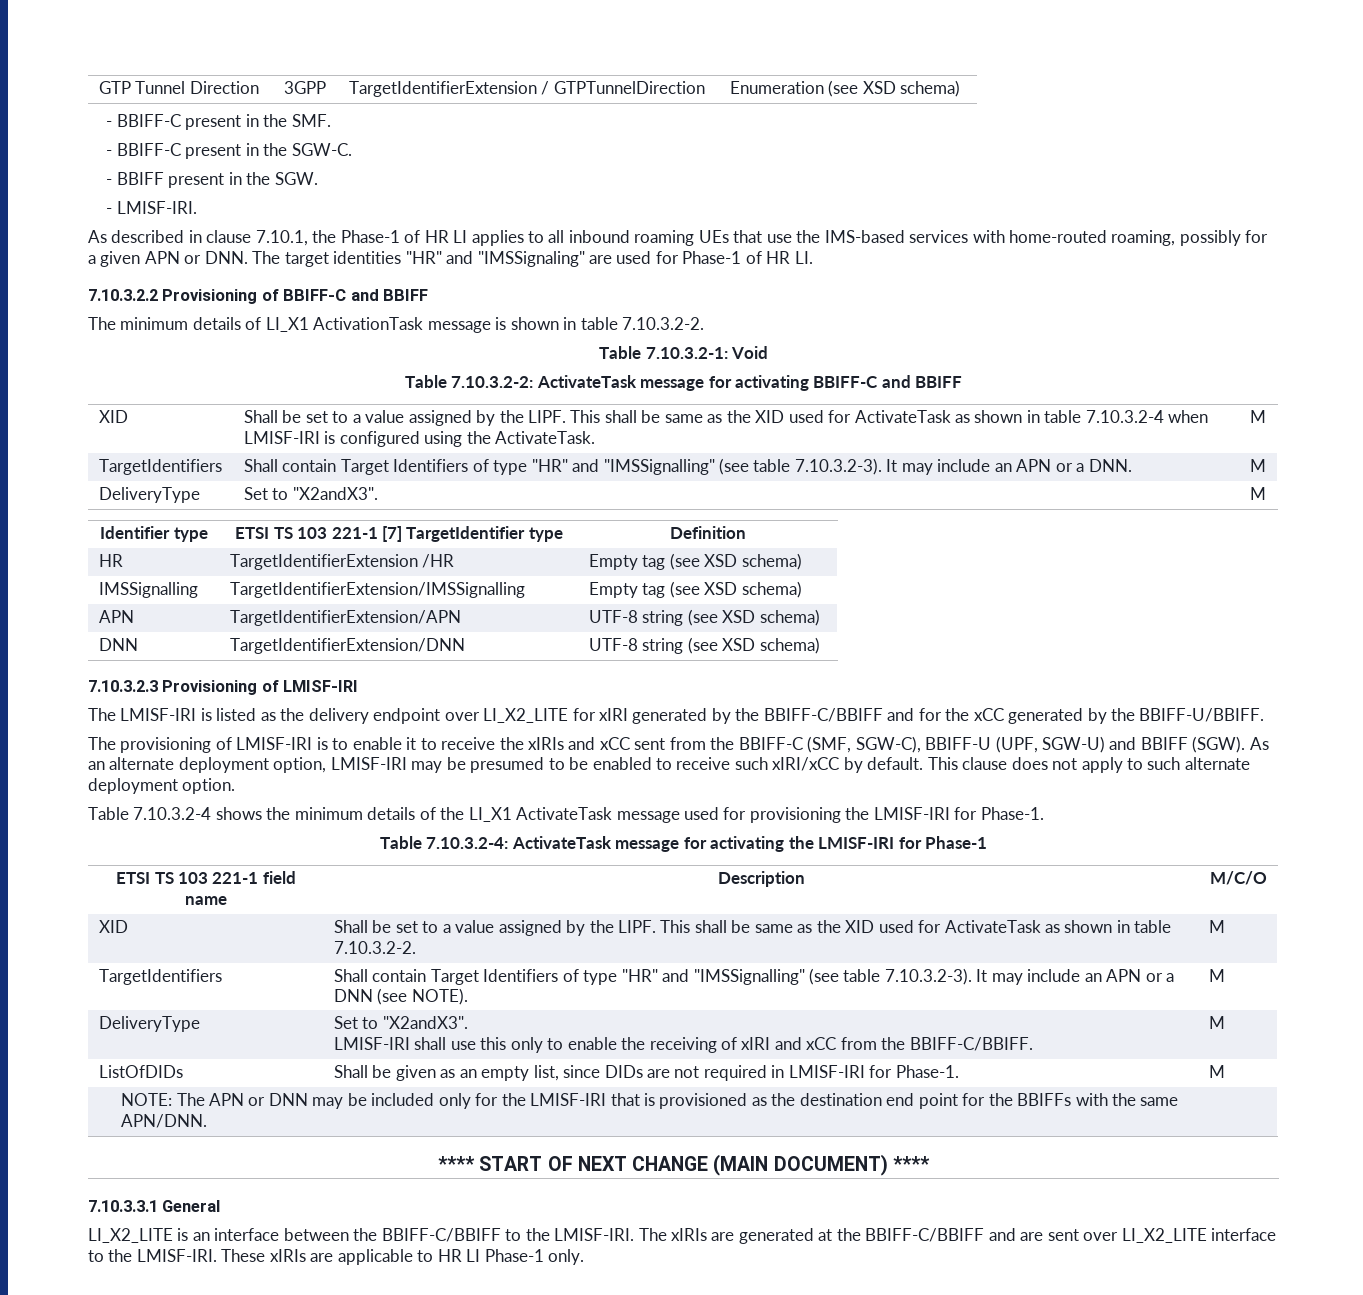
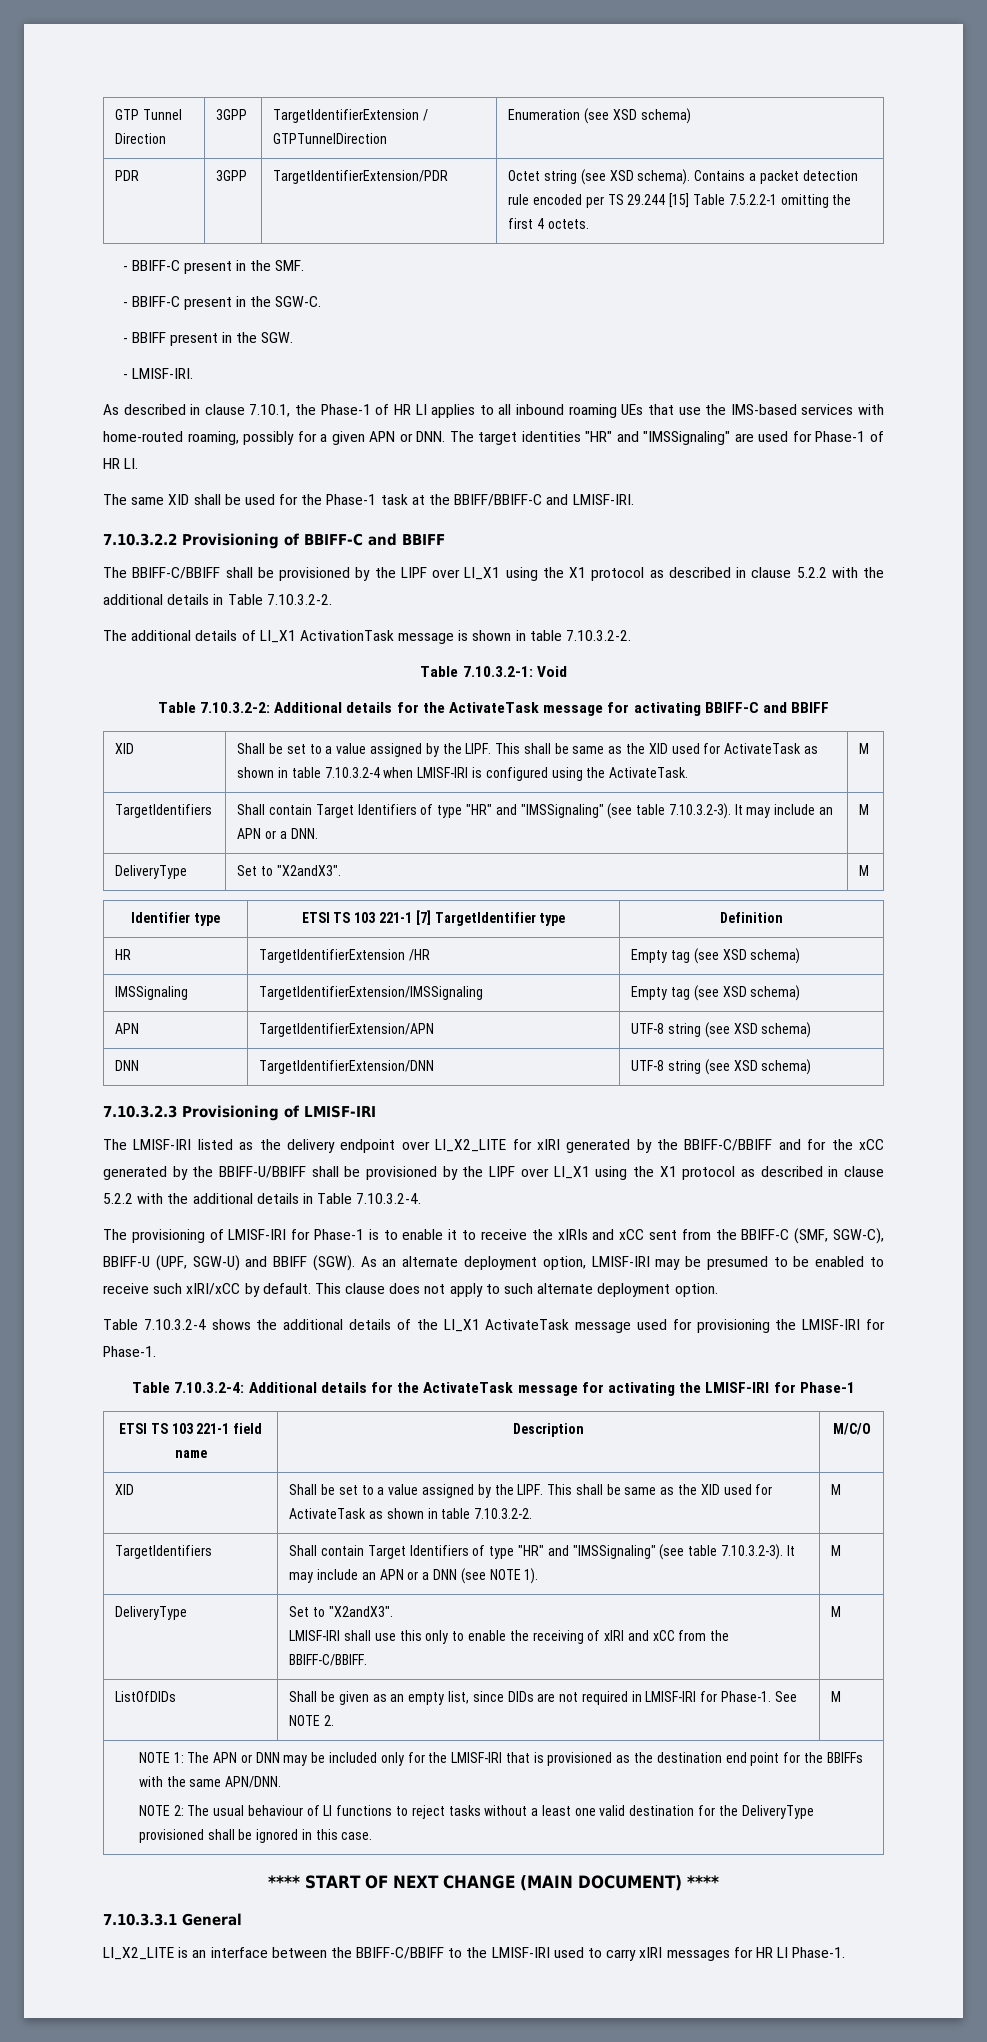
+ PDR | 3GPP | TargetIdentifierExtension/PDR | Octet string (see XSD schema). Contains a packet detection rule encoded per TS 29.244 [15] Table 7.5.2.2-1 omitting the first 4 octets.
+ The same XID shall be used for the Phase-1 task at the BBIFF/BBIFF-C and LMISF-IRI.
- The minimum details of LI_X1 ActivationTask message is shown in table 7.10.3.2-2.
+ The BBIFF-C/BBIFF shall be provisioned by the LIPF over LI_X1 using the X1 protocol as described in clause 5.2.2 with the additional details in Table 7.10.3.2-2.
+ The additional details of LI_X1 ActivationTask message is shown in table 7.10.3.2-2.
- Table 7.10.3.2-2: ActivateTask message for activating BBIFF-C and BBIFF
+ Table 7.10.3.2-2: Additional details for the ActivateTask message for activating BBIFF-C and BBIFF
- TargetIdentifiers | Shall contain Target Identifiers of type "HR" and "IMSSignalling" (see table 7.10.3.2-3). It may include an APN or a DNN. | M
+ TargetIdentifiers | Shall contain Target Identifiers of type "HR" and "IMSSignaling" (see table 7.10.3.2-3). It may include an APN or a DNN. | M
- IMSSignalling | TargetIdentifierExtension/IMSSignalling | Empty tag (see XSD schema)
+ IMSSignaling | TargetIdentifierExtension/IMSSignaling | Empty tag (see XSD schema)
- The LMISF-IRI is listed as the delivery endpoint over LI_X2_LITE for xIRI generated by the BBIFF-C/BBIFF and for the xCC generated by the BBIFF-U/BBIFF.
+ The LMISF-IRI listed as the delivery endpoint over LI_X2_LITE for xIRI generated by the BBIFF-C/BBIFF and for the xCC generated by the BBIFF-U/BBIFF shall be provisioned by the LIPF over LI_X1 using the X1 protocol as described in clause 5.2.2 with the additional details in Table 7.10.3.2-4.
- The provisioning of LMISF-IRI is to enable it to receive the xIRIs and xCC sent from the BBIFF-C (SMF, SGW-C), BBIFF-U (UPF, SGW-U) and BBIFF (SGW).
+ The provisioning of LMISF-IRI for Phase-1 is to enable it to receive the xIRIs and xCC sent from the BBIFF-C (SMF, SGW-C), BBIFF-U (UPF, SGW-U) and BBIFF (SGW).
- Table 7.10.3.2-4 shows the minimum details of the LI_X1 ActivateTask message used for provisioning the LMISF-IRI for Phase-1.
+ Table 7.10.3.2-4 shows the additional details of the LI_X1 ActivateTask message used for provisioning the LMISF-IRI for Phase-1.
- Table 7.10.3.2-4: ActivateTask message for activating the LMISF-IRI for Phase-1
+ Table 7.10.3.2-4: Additional details for the ActivateTask message for activating the LMISF-IRI for Phase-1
- TargetIdentifiers | Shall contain Target Identifiers of type "HR" and "IMSSignalling" (see table 7.10.3.2-3). It may include an APN or a DNN (see NOTE). | M
+ TargetIdentifiers | Shall contain Target Identifiers of type "HR" and "IMSSignaling" (see table 7.10.3.2-3). It may include an APN or a DNN (see NOTE 1). | M
- ListOfDIDs | Shall be given as an empty list, since DIDs are not required in LMISF-IRI for Phase-1. | M
- NOTE: The APN or DNN may be included only for the LMISF-IRI that is provisioned as the destination end point for the BBIFFs with the same APN/DNN.
+ ListOfDIDs | Shall be given as an empty list, since DIDs are not required in LMISF-IRI for Phase-1. See NOTE 2. | M
+ NOTE 1: The APN or DNN may be included only for the LMISF-IRI that is provisioned as the destination end point for the BBIFFs with the same APN/DNN.
+ NOTE 2: The usual behaviour of LI functions to reject tasks without a least one valid destination for the DeliveryType provisioned shall be ignored in this case.
- LI_X2_LITE is an interface between the BBIFF-C/BBIFF to the LMISF-IRI. The xIRIs are generated at the BBIFF-C/BBIFF and are sent over LI_X2_LITE interface to the LMISF-IRI. These xIRIs are applicable to HR LI Phase-1 only.
+ LI_X2_LITE is an interface between the BBIFF-C/BBIFF to the LMISF-IRI used to carry xIRI messages for HR LI Phase-1.

